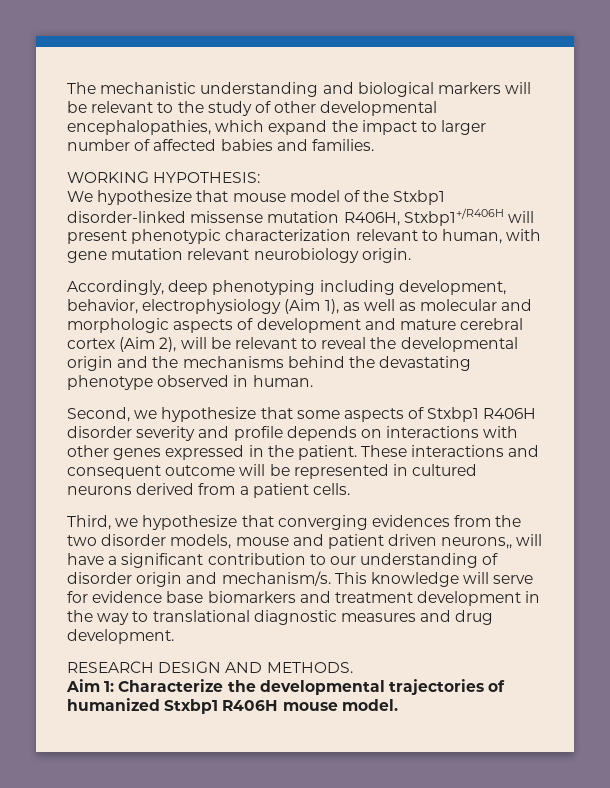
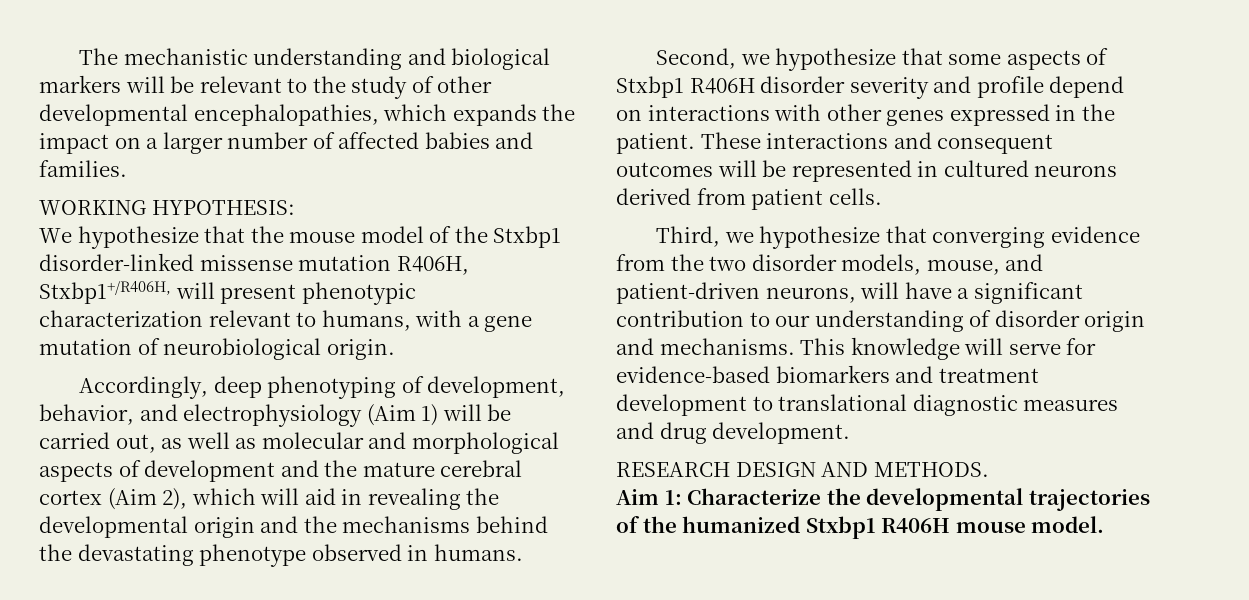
- The mechanistic understanding and biological markers will be relevant to the study of other developmental encephalopathies, which expand the impact to larger number of affected babies and families.
+ The mechanistic understanding and biological markers will be relevant to the study of other developmental encephalopathies, which expands the impact on a larger number of affected babies and families.
- We hypothesize that mouse model of the Stxbp1 disorder-linked missense mutation R406H, Stxbp1+/R406H will present phenotypic characterization relevant to human, with gene mutation relevant neurobiology origin.
+ We hypothesize that the mouse model of the Stxbp1 disorder-linked missense mutation R406H, Stxbp1+/R406H, will present phenotypic characterization relevant to humans, with a gene mutation of neurobiological origin.
- Accordingly, deep phenotyping including development, behavior, electrophysiology (Aim 1), as well as molecular and morphologic aspects of development and mature cerebral cortex (Aim 2), will be relevant to reveal the developmental origin and the mechanisms behind the devastating phenotype observed in human.
+ Accordingly, deep phenotyping of development, behavior, and electrophysiology (Aim 1) will be carried out, as well as molecular and morphological aspects of development and the mature cerebral cortex (Aim 2), which will aid in revealing the developmental origin and the mechanisms behind the devastating phenotype observed in humans.
- Second, we hypothesize that some aspects of Stxbp1 R406H disorder severity and profile depends on interactions with other genes expressed in the patient.
+ Second, we hypothesize that some aspects of Stxbp1 R406H disorder severity and profile depend on interactions with other genes expressed in the patient.
- These interactions and consequent outcome will be represented in cultured neurons derived from a patient cells.
+ These interactions and consequent outcomes will be represented in cultured neurons derived from patient cells.
- Third, we hypothesize that converging evidences from the two disorder models, mouse and patient driven neurons,, will have a significant contribution to our understanding of disorder origin and mechanism/s.
+ Third, we hypothesize that converging evidence from the two disorder models, mouse, and patient-driven neurons, will have a significant contribution to our understanding of disorder origin and mechanisms.
- This knowledge will serve for evidence base biomarkers and treatment development in the way to translational diagnostic measures and drug development.
+ This knowledge will serve for evidence-based biomarkers and treatment development to translational diagnostic measures and drug development.
- Aim 1: Characterize the developmental trajectories of humanized Stxbp1 R406H mouse model.
+ Aim 1: Characterize the developmental trajectories of the humanized Stxbp1 R406H mouse model.

